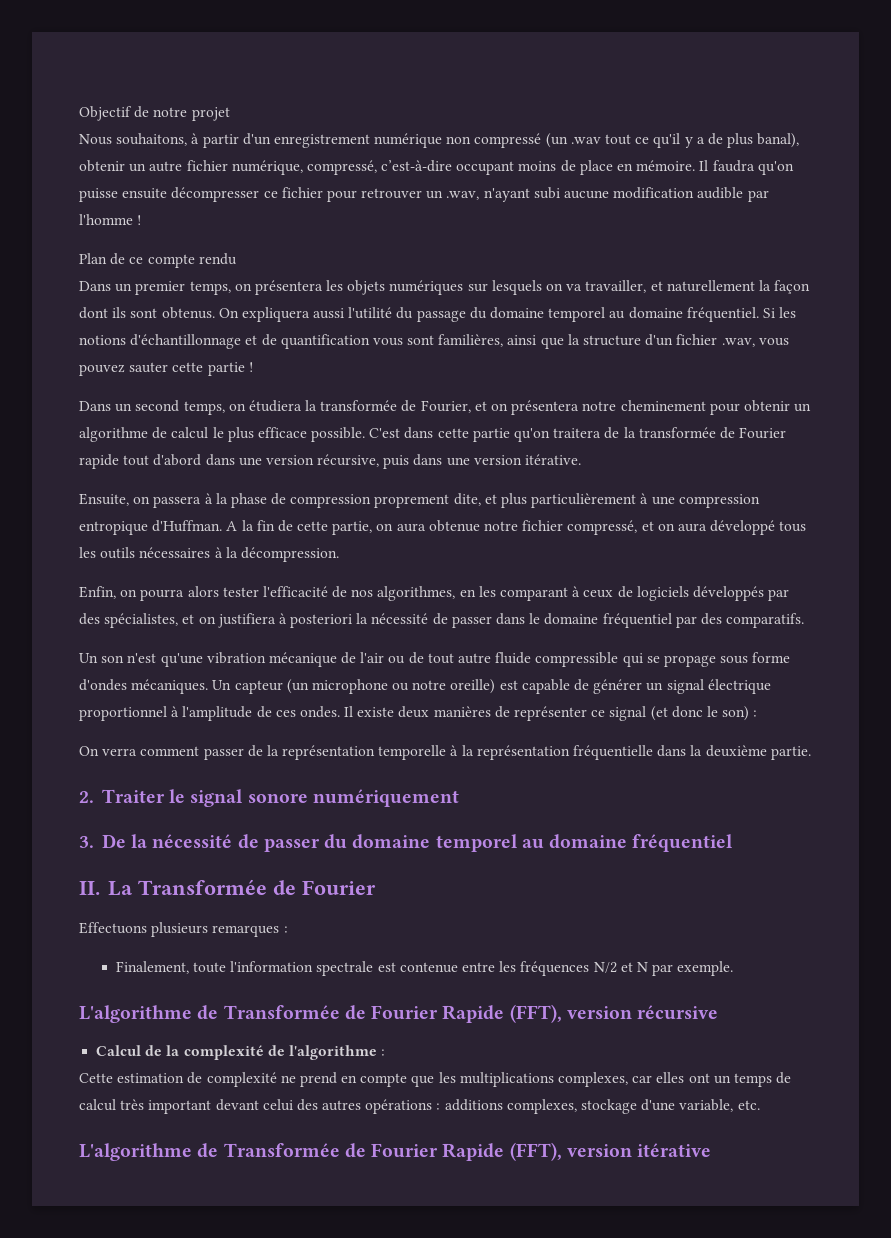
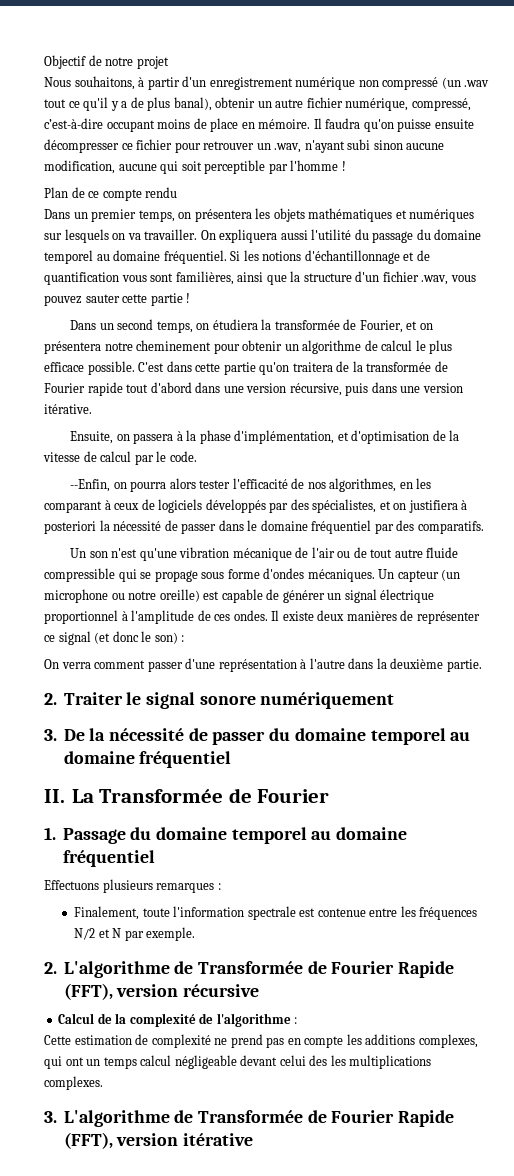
- Il faudra qu'on puisse ensuite décompresser ce fichier pour retrouver un .wav, n'ayant subi aucune modification audible par l'homme !
+ Il faudra qu'on puisse ensuite décompresser ce fichier pour retrouver un .wav, n'ayant subi sinon aucune modification, aucune qui soit perceptible par l'homme !
- Dans un premier temps, on présentera les objets numériques sur lesquels on va travailler, et naturellement la façon dont ils sont obtenus.
+ Dans un premier temps, on présentera les objets mathématiques et numériques sur lesquels on va travailler.
- Ensuite, on passera à la phase de compression proprement dite, et plus particulièrement à une compression entropique d'Huffman. A la fin de cette partie, on aura obtenue notre fichier compressé, et on aura développé tous les outils nécessaires à la décompression.
- Enfin, on pourra alors tester l'efficacité de nos algorithmes, en les comparant à ceux de logiciels développés par des spécialistes, et on justifiera à posteriori la nécessité de passer dans le domaine fréquentiel par des comparatifs.
+ Ensuite, on passera à la phase d'implémentation, et d'optimisation de la vitesse de calcul par le code.
+ --Enfin, on pourra alors tester l'efficacité de nos algorithmes, en les comparant à ceux de logiciels développés par des spécialistes, et on justifiera à posteriori la nécessité de passer dans le domaine fréquentiel par des comparatifs.
- On verra comment passer de la représentation temporelle à la représentation fréquentielle dans la deuxième partie.
+ On verra comment passer d'une représentation à l'autre dans la deuxième partie.
+ 1. Passage du domaine temporel au domaine fréquentiel
- L'algorithme de Transformée de Fourier Rapide (FFT), version récursive
+ 2. L'algorithme de Transformée de Fourier Rapide (FFT), version récursive
- Cette estimation de complexité ne prend en compte que les multiplications complexes, car elles ont un temps de calcul très important devant celui des autres opérations : additions complexes, stockage d'une variable, etc.
- L'algorithme de Transformée de Fourier Rapide (FFT), version itérative
+ Cette estimation de complexité ne prend pas en compte les additions complexes, qui ont un temps calcul négligeable devant celui des les multiplications complexes.
+ 3. L'algorithme de Transformée de Fourier Rapide (FFT), version itérative

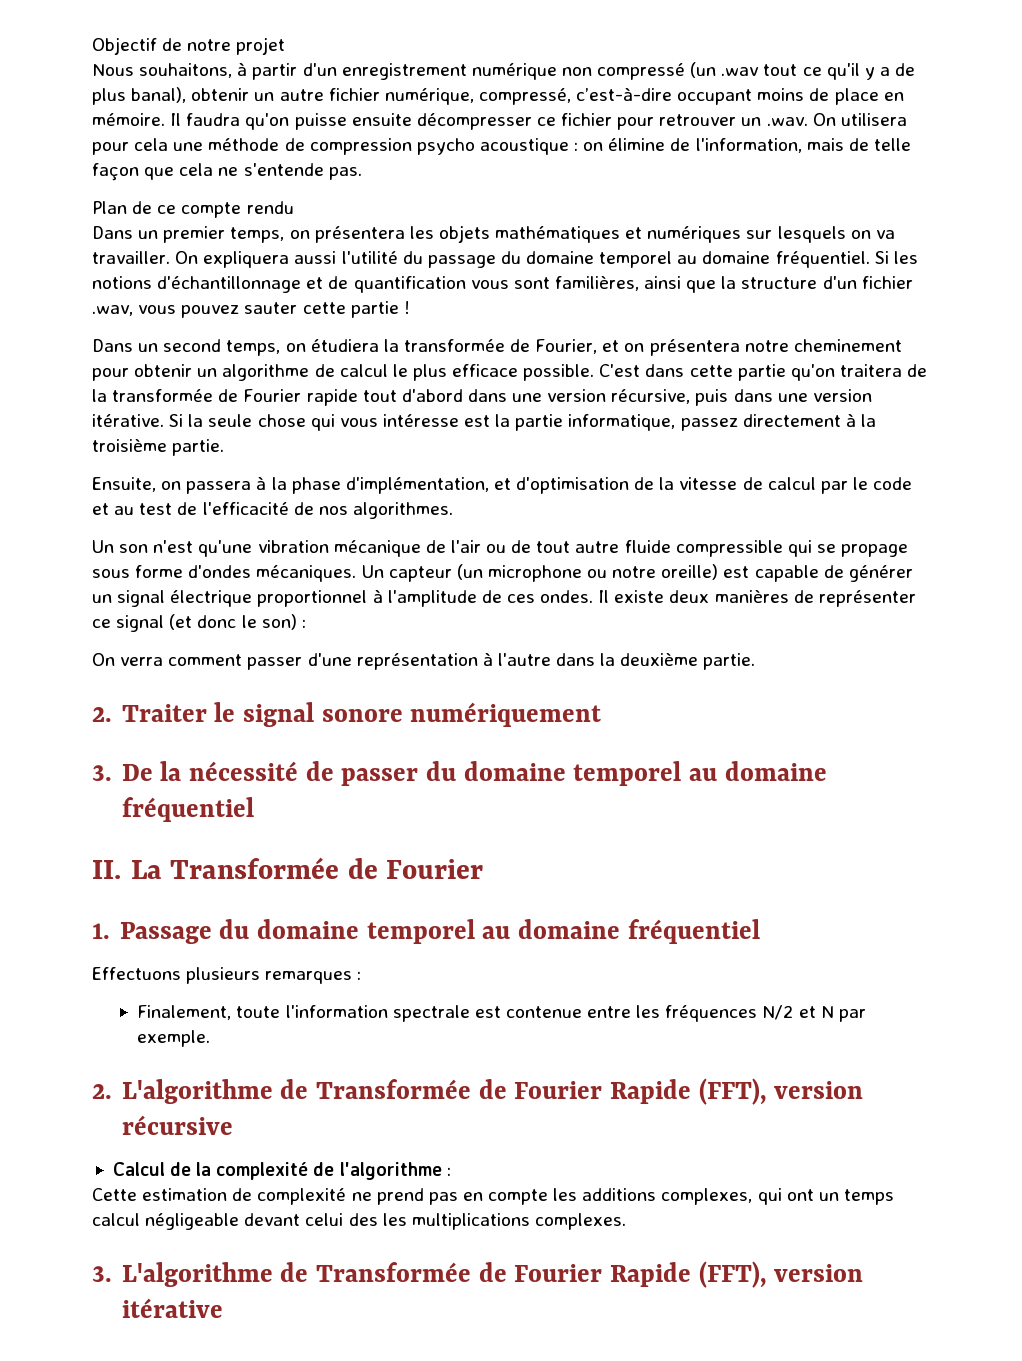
- Il faudra qu'on puisse ensuite décompresser ce fichier pour retrouver un .wav, n'ayant subi sinon aucune modification, aucune qui soit perceptible par l'homme !
+ Il faudra qu'on puisse ensuite décompresser ce fichier pour retrouver un .wav. On utilisera pour cela une méthode de compression psycho acoustique : on élimine de l'information, mais de telle façon que cela ne s'entende pas.
+ Si la seule chose qui vous intéresse est la partie informatique, passez directement à la troisième partie.
- Ensuite, on passera à la phase d'implémentation, et d'optimisation de la vitesse de calcul par le code.
- --Enfin, on pourra alors tester l'efficacité de nos algorithmes, en les comparant à ceux de logiciels développés par des spécialistes, et on justifiera à posteriori la nécessité de passer dans le domaine fréquentiel par des comparatifs.
+ Ensuite, on passera à la phase d'implémentation, et d'optimisation de la vitesse de calcul par le code et au test de l'efficacité de nos algorithmes.

